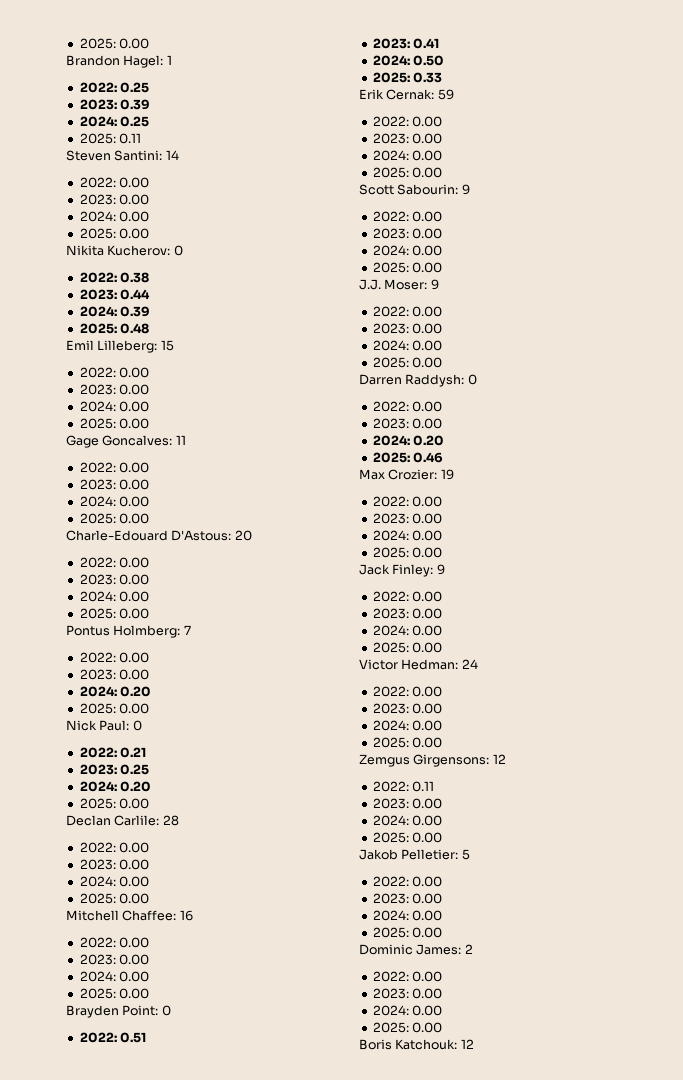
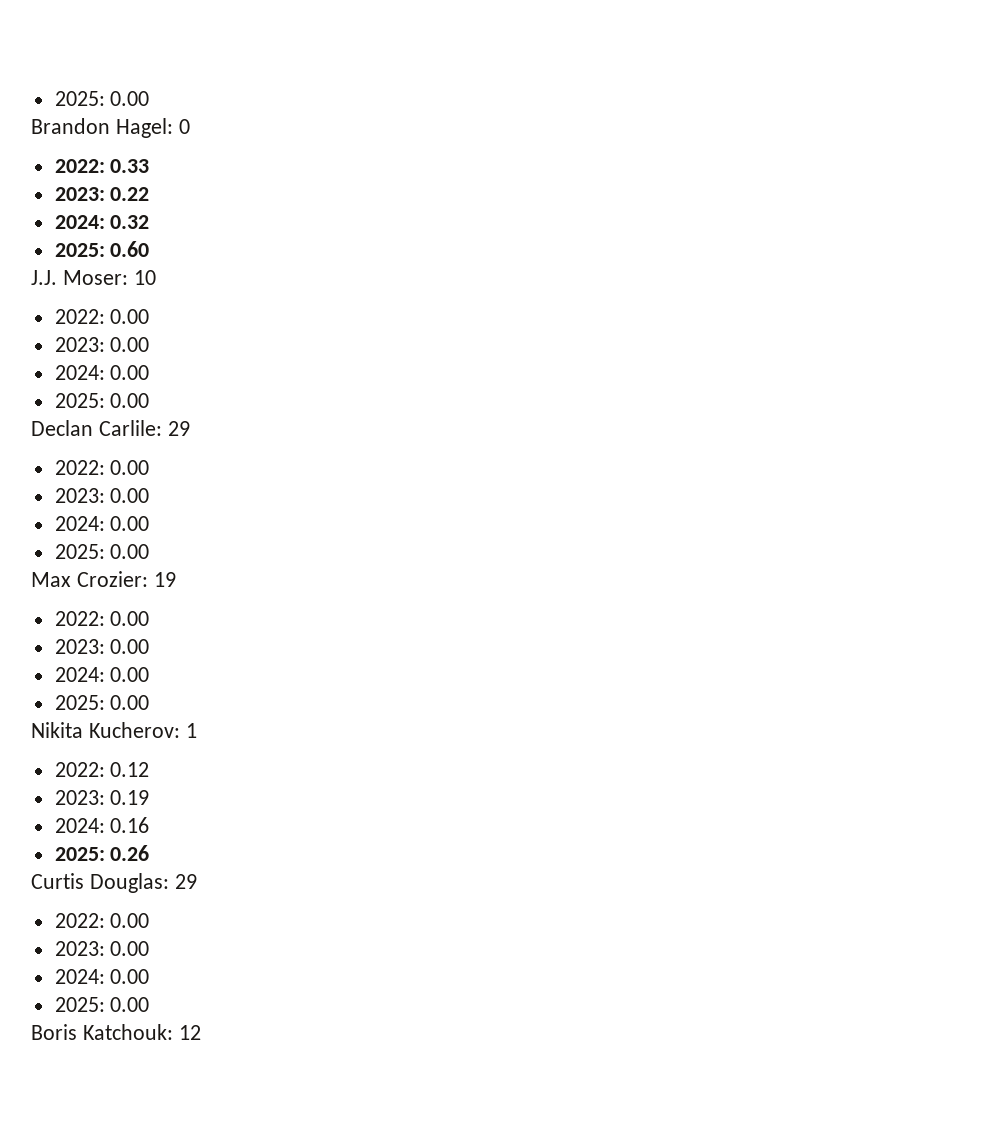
- Brandon Hagel: 1
- 2022: 0.25
- 2023: 0.39
- 2024: 0.25
- 2025: 0.11
- Steven Santini: 14
+ Brandon Hagel: 0
+ 2022: 0.33
+ 2023: 0.22
+ 2024: 0.32
+ 2025: 0.60
+ J.J. Moser: 10
  2022: 0.00
  2023: 0.00
  2024: 0.00
  2025: 0.00
- Nikita Kucherov: 0
- 2022: 0.38
- 2023: 0.44
- 2024: 0.39
- 2025: 0.48
- Emil Lilleberg: 15
+ Declan Carlile: 29
  2022: 0.00
  2023: 0.00
  2024: 0.00
  2025: 0.00
- Gage Goncalves: 11
- 2022: 0.00
- 2023: 0.00
- 2024: 0.00
- 2025: 0.00
- Charle-Edouard D'Astous: 20
- 2022: 0.00
- 2023: 0.00
- 2024: 0.00
- 2025: 0.00
- Pontus Holmberg: 7
- 2022: 0.00
- 2023: 0.00
- 2024: 0.20
- 2025: 0.00
- Nick Paul: 0
- 2022: 0.21
- 2023: 0.25
- 2024: 0.20
- 2025: 0.00
- Declan Carlile: 28
- 2022: 0.00
- 2023: 0.00
- 2024: 0.00
- 2025: 0.00
- Mitchell Chaffee: 16
- 2022: 0.00
- 2023: 0.00
- 2024: 0.00
- 2025: 0.00
- Brayden Point: 0
- 2022: 0.51
- 2023: 0.41
- 2024: 0.50
- 2025: 0.33
- Erik Cernak: 59
- 2022: 0.00
- 2023: 0.00
- 2024: 0.00
- 2025: 0.00
- Scott Sabourin: 9
- 2022: 0.00
- 2023: 0.00
- 2024: 0.00
- 2025: 0.00
- J.J. Moser: 9
- 2022: 0.00
- 2023: 0.00
- 2024: 0.00
- 2025: 0.00
- Darren Raddysh: 0
- 2022: 0.00
- 2023: 0.00
- 2024: 0.20
- 2025: 0.46
- Jack Finley: 9
- 2022: 0.00
- 2023: 0.00
- 2024: 0.00
- 2025: 0.00
- Victor Hedman: 24
- 2022: 0.00
- 2023: 0.00
- 2024: 0.00
- 2025: 0.00
- Zemgus Girgensons: 12
- 2022: 0.11
- 2023: 0.00
- 2024: 0.00
- 2025: 0.00
- Jakob Pelletier: 5
- 2022: 0.00
- 2023: 0.00
- 2024: 0.00
- 2025: 0.00
- Dominic James: 2
+ Nikita Kucherov: 1
+ 2022: 0.12
+ 2023: 0.19
+ 2024: 0.16
+ 2025: 0.26
+ Curtis Douglas: 29

